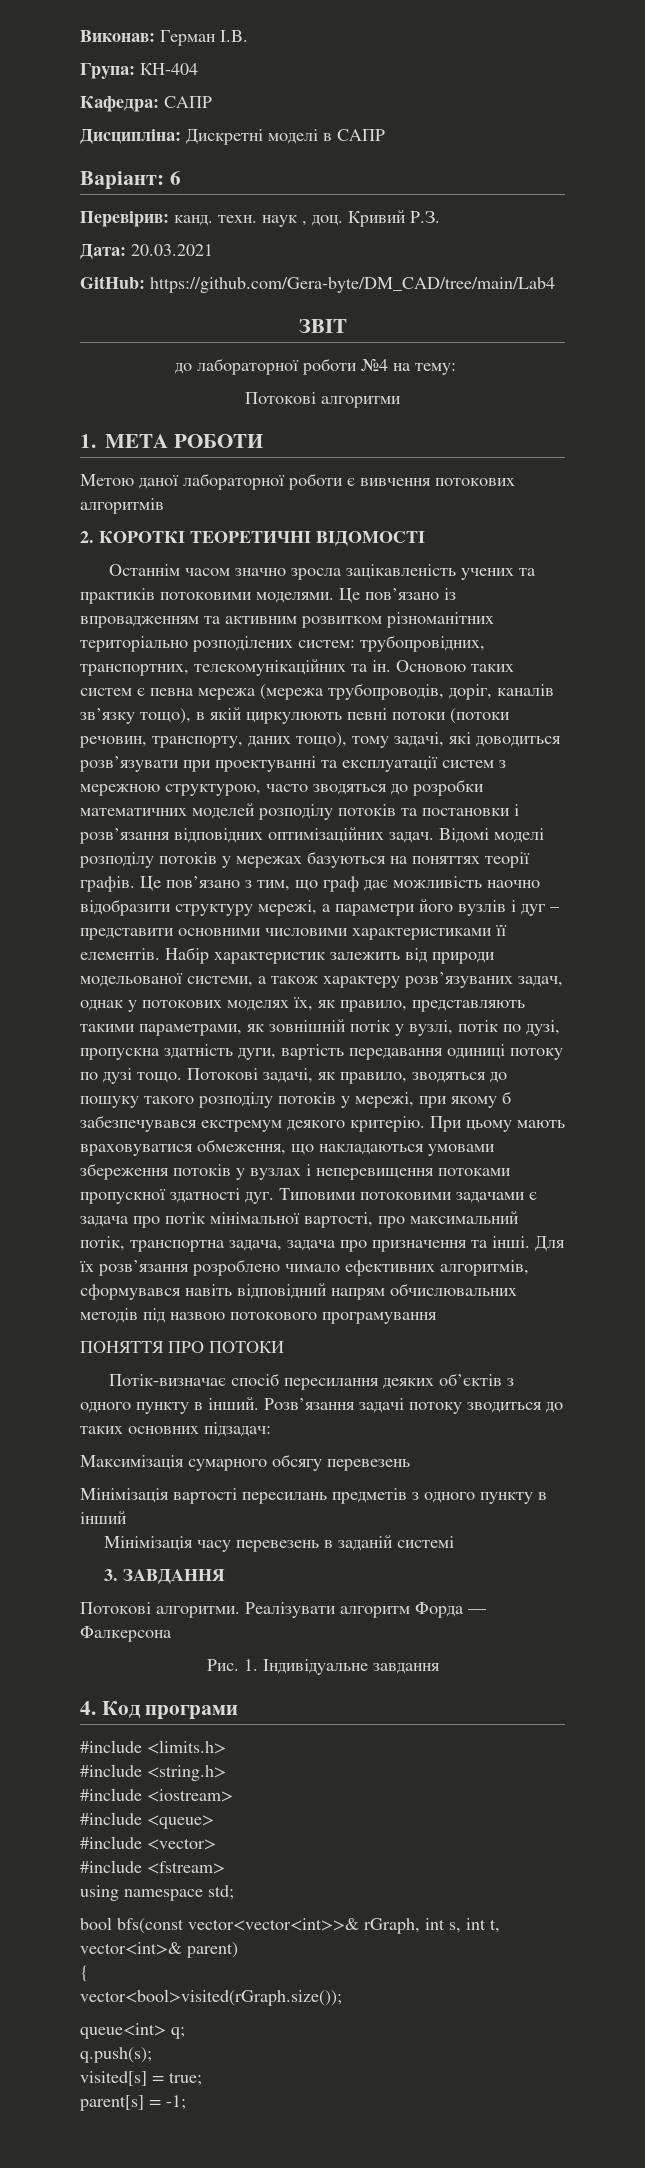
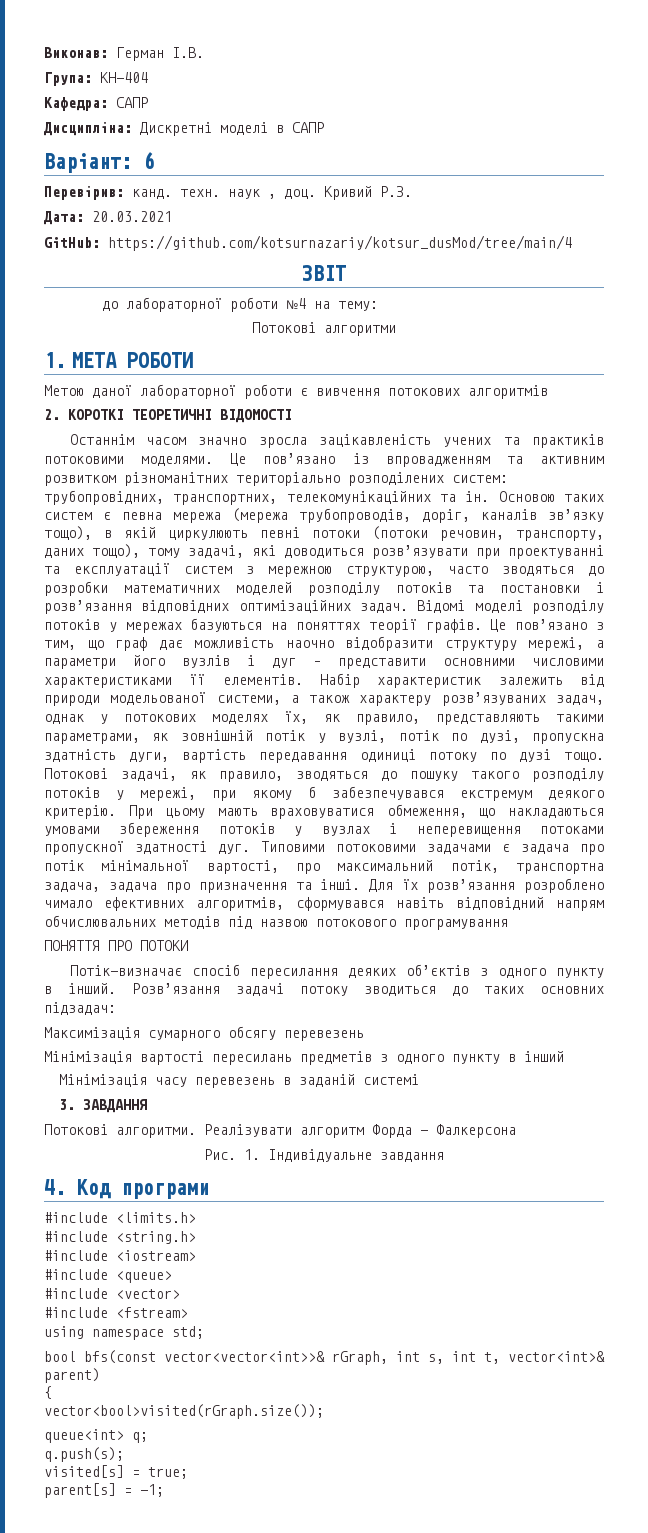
- GitHub: https://github.com/Gera-byte/DM_CAD/tree/main/Lab4
+ GitHub: https://github.com/kotsurnazariy/kotsur_dusMod/tree/main/4

